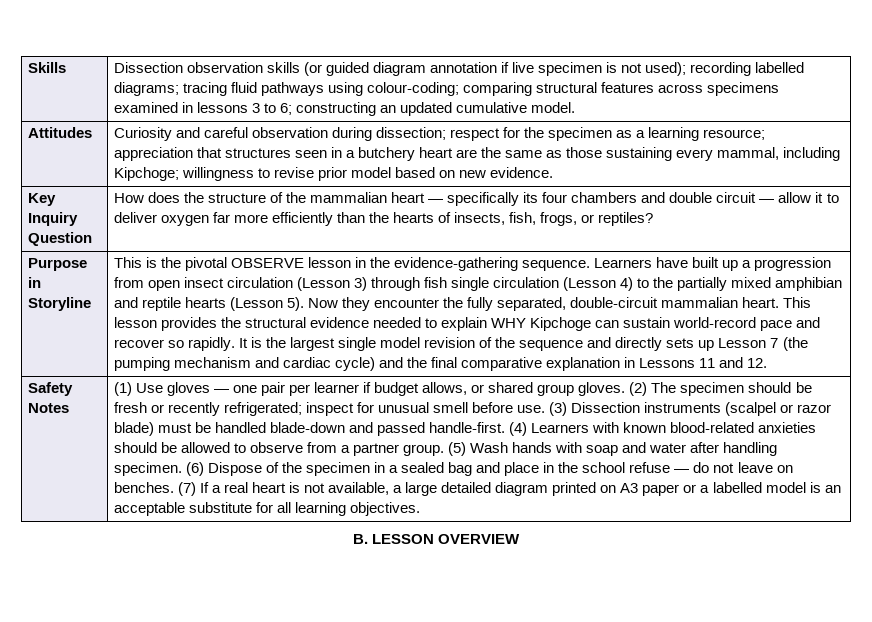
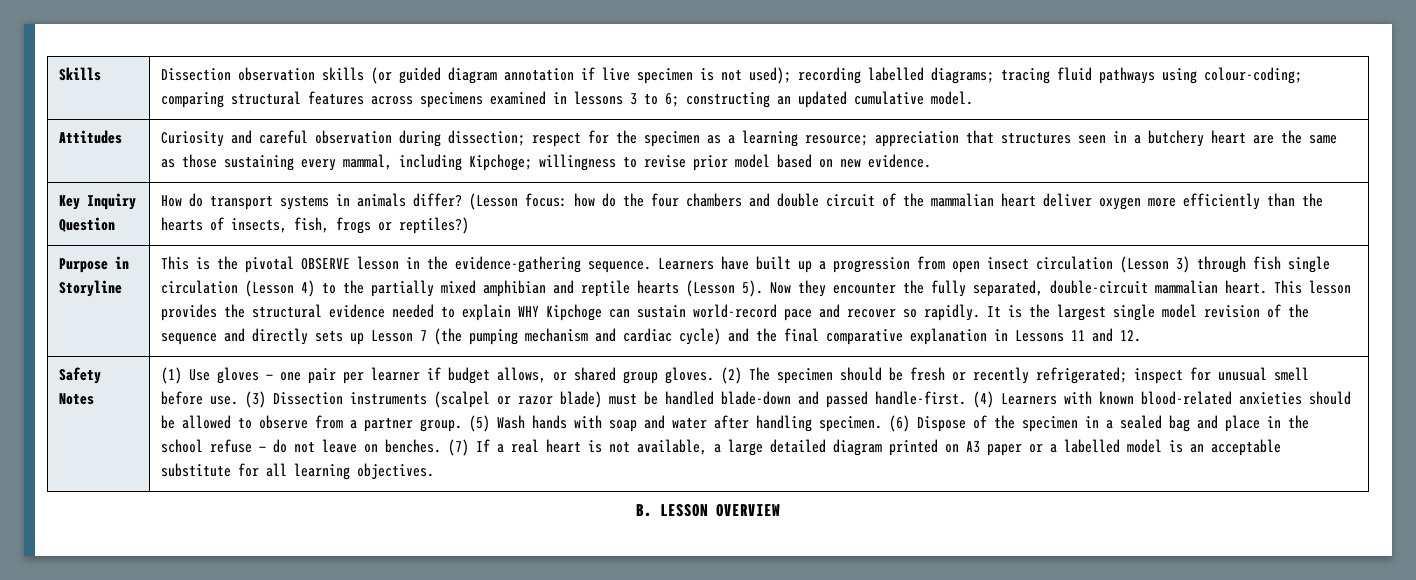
- Key Inquiry Question | How does the structure of the mammalian heart — specifically its four chambers and double circuit — allow it to deliver oxygen far more efficiently than the hearts of insects, fish, frogs, or reptiles?
+ Key Inquiry Question | How do transport systems in animals differ? (Lesson focus: how do the four chambers and double circuit of the mammalian heart deliver oxygen more efficiently than the hearts of insects, fish, frogs or reptiles?)

